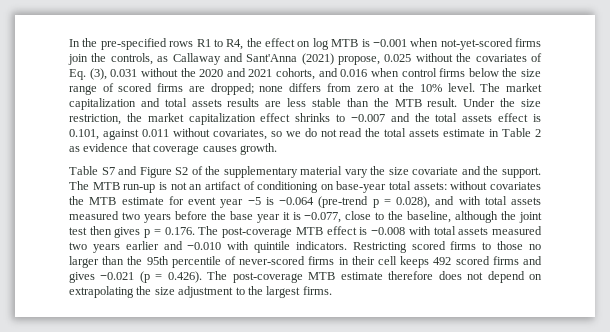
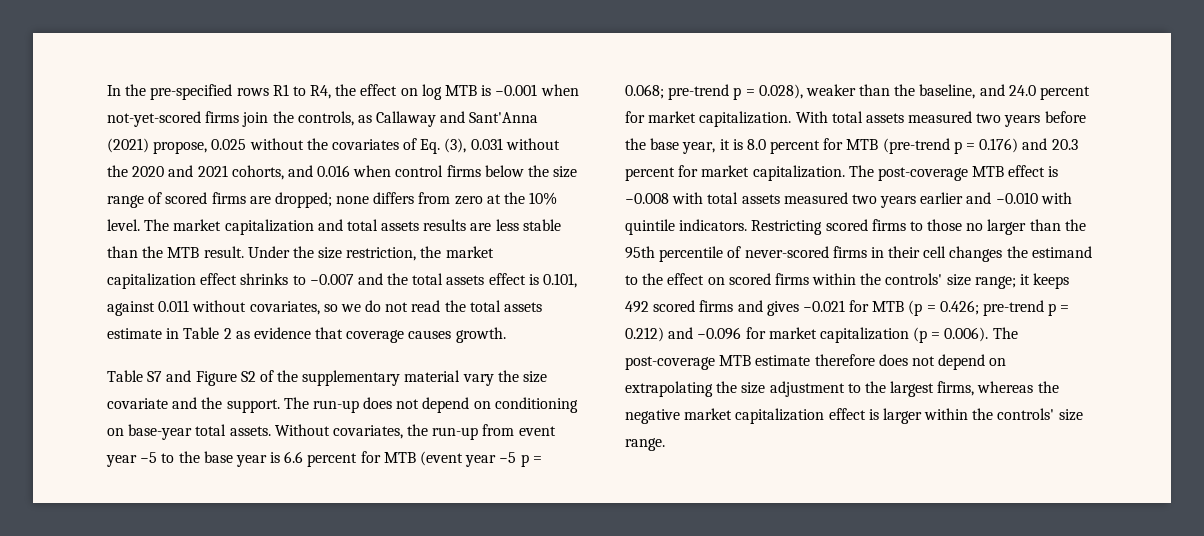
- The MTB run-up is not an artifact of conditioning on base-year total assets: without covariates the MTB estimate for event year −5 is −0.064 (pre-trend p = 0.028), and with total assets measured two years before the base year it is −0.077, close to the baseline, although the joint test then gives p = 0.176. The post-coverage MTB effect is −0.008 with total assets measured two years earlier and −0.010 with quintile indicators.
+ The run-up does not depend on conditioning on base-year total assets. Without covariates, the run-up from event year −5 to the base year is 6.6 percent for MTB (event year −5 p = 0.068; pre-trend p = 0.028), weaker than the baseline, and 24.0 percent for market capitalization. With total assets measured two years before the base year, it is 8.0 percent for MTB (pre-trend p = 0.176) and 20.3 percent for market capitalization. The post-coverage MTB effect is −0.008 with total assets measured two years earlier and −0.010 with quintile indicators.
- Restricting scored firms to those no larger than the 95th percentile of never-scored firms in their cell keeps 492 scored firms and gives −0.021 (p = 0.426). The post-coverage MTB estimate therefore does not depend on extrapolating the size adjustment to the largest firms.
+ Restricting scored firms to those no larger than the 95th percentile of never-scored firms in their cell changes the estimand to the effect on scored firms within the controls' size range; it keeps 492 scored firms and gives −0.021 for MTB (p = 0.426; pre-trend p = 0.212) and −0.096 for market capitalization (p = 0.006). The post-coverage MTB estimate therefore does not depend on extrapolating the size adjustment to the largest firms, whereas the negative market capitalization effect is larger within the controls' size range.

